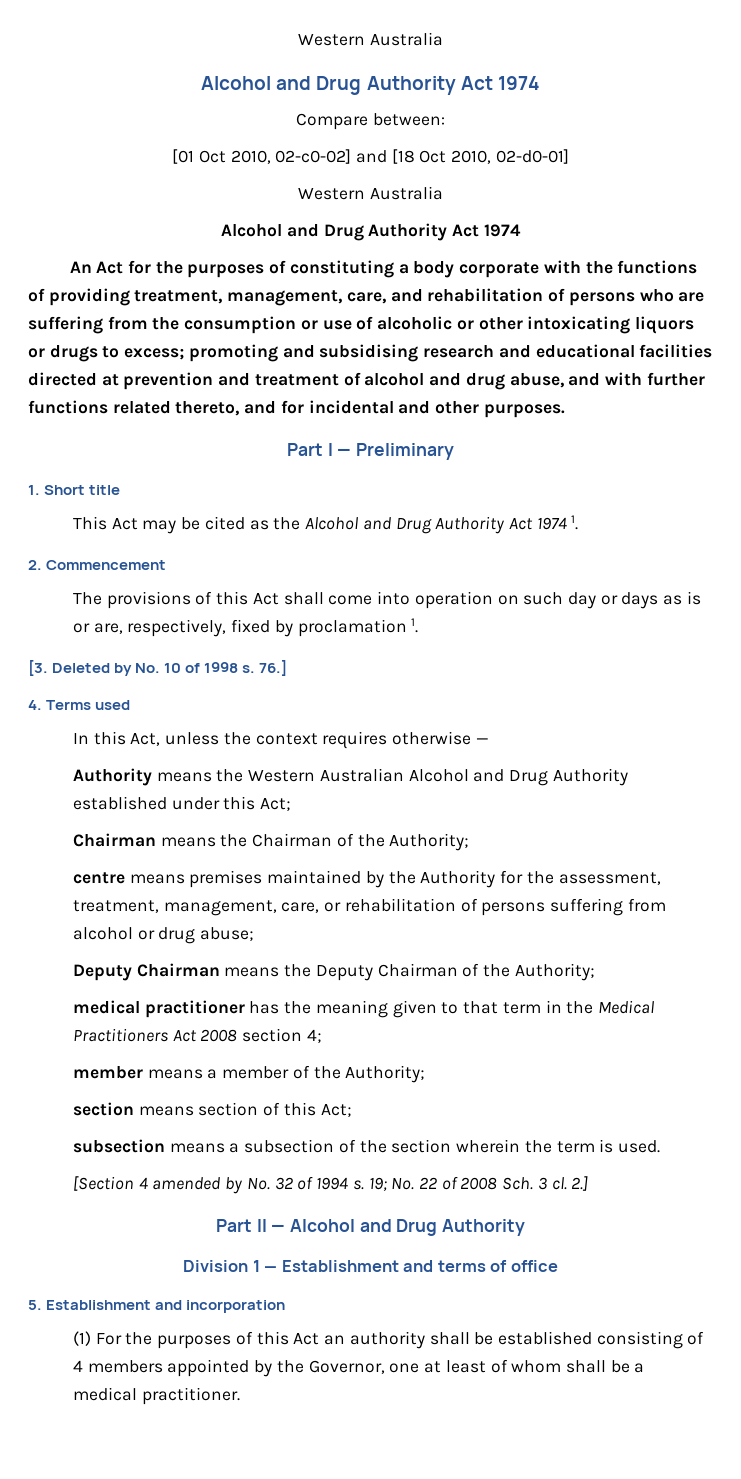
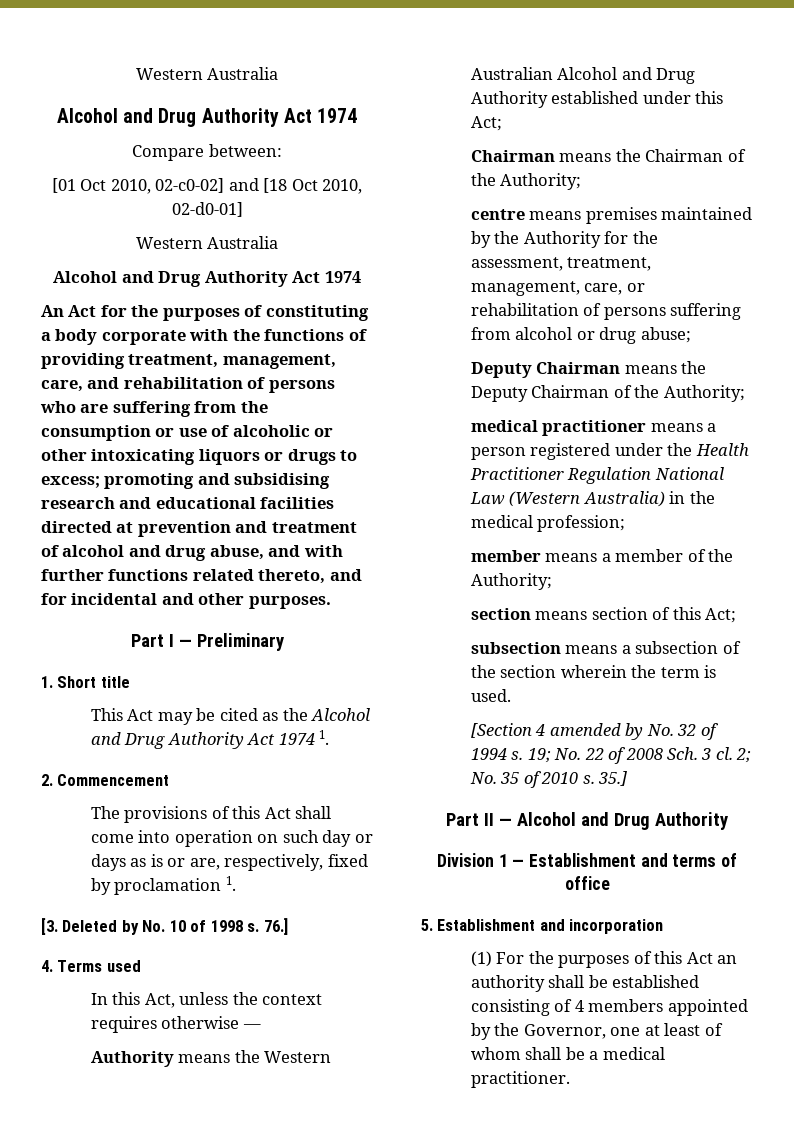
- medical practitioner has the meaning given to that term in the Medical Practitioners Act 2008 section 4;
+ medical practitioner means a person registered under the Health Practitioner Regulation National Law (Western Australia) in the medical profession;
- 2.]
+ 2; No. 35 of 2010 s. 35.]

